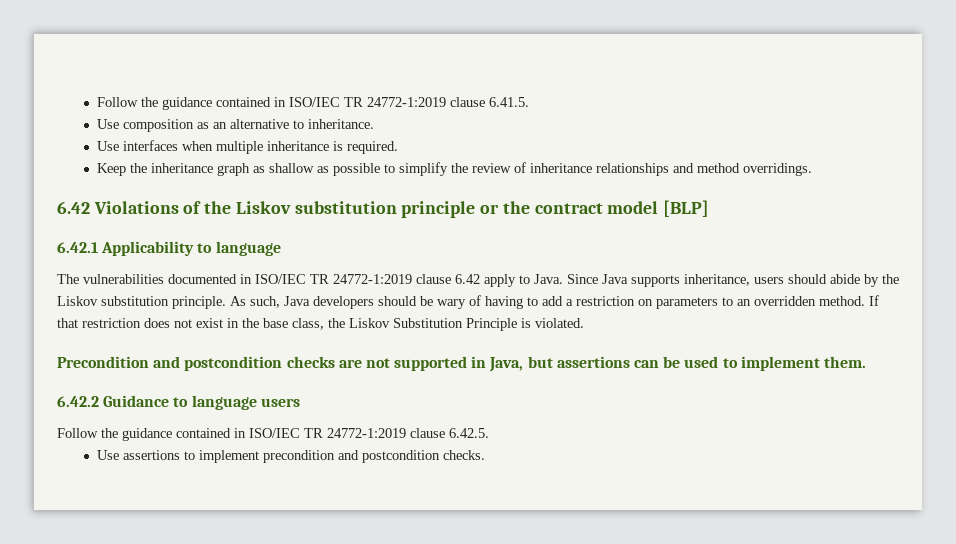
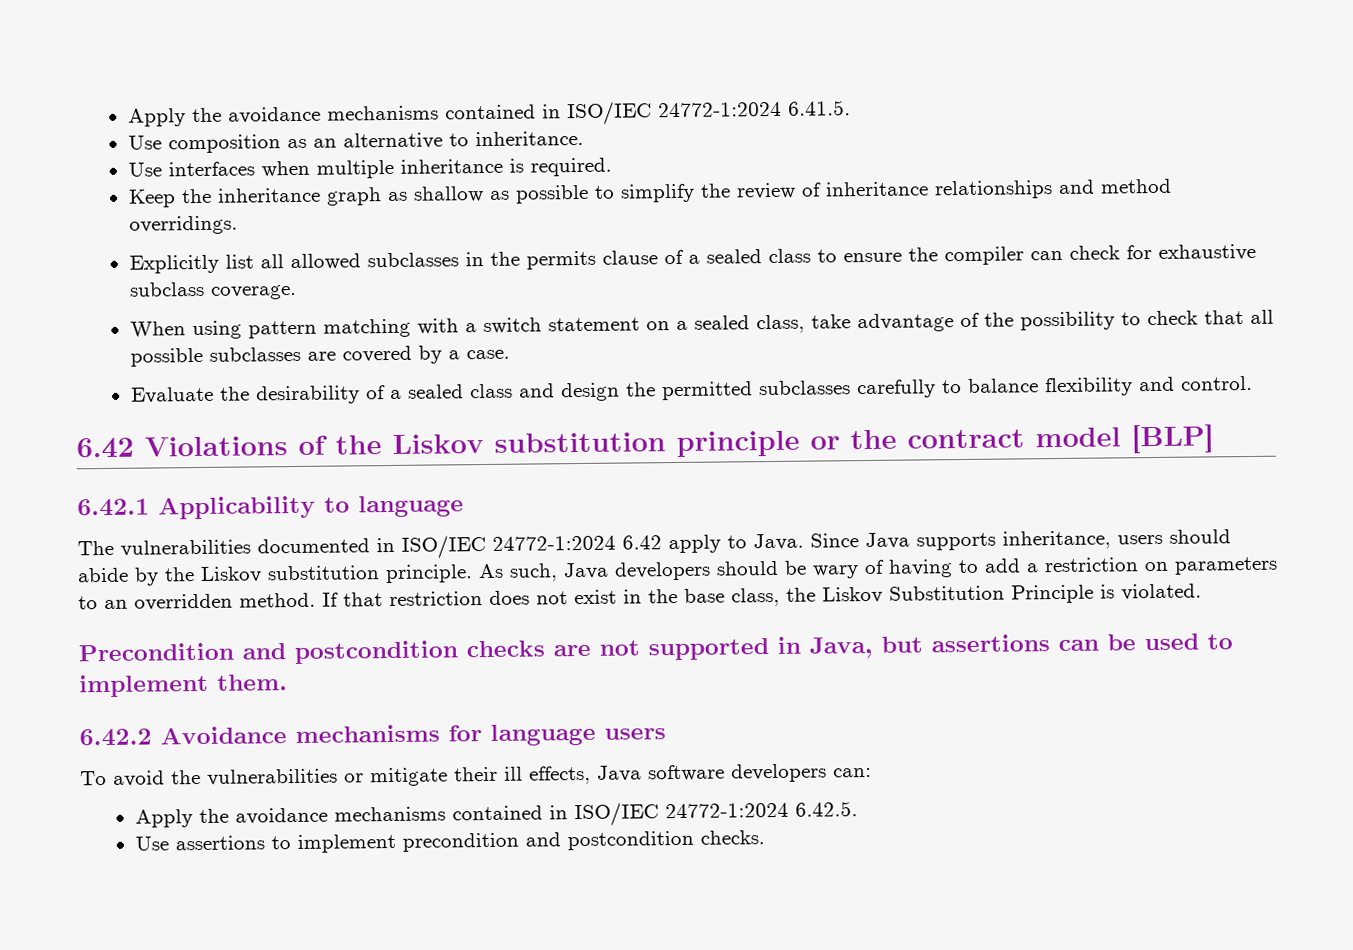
- Follow the guidance contained in ISO/IEC TR 24772-1:2019 clause 6.41.5.
+ Apply the avoidance mechanisms contained in ISO/IEC 24772-1:2024 6.41.5.
+ Explicitly list all allowed subclasses in the permits clause of a sealed class to ensure the compiler can check for exhaustive subclass coverage.
+ When using pattern matching with a switch statement on a sealed class, take advantage of the possibility to check that all possible subclasses are covered by a case.
+ Evaluate the desirability of a sealed class and design the permitted subclasses carefully to balance flexibility and control.
- The vulnerabilities documented in ISO/IEC TR 24772-1:2019 clause 6.42 apply to Java.
+ The vulnerabilities documented in ISO/IEC 24772-1:2024 6.42 apply to Java.
- 6.42.2 Guidance to language users
+ 6.42.2 Avoidance mechanisms for language users
- Follow the guidance contained in ISO/IEC TR 24772-1:2019 clause 6.42.5.
+ To avoid the vulnerabilities or mitigate their ill effects, Java software developers can:
+ Apply the avoidance mechanisms contained in ISO/IEC 24772-1:2024 6.42.5.

